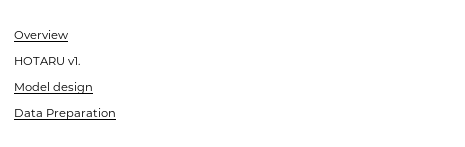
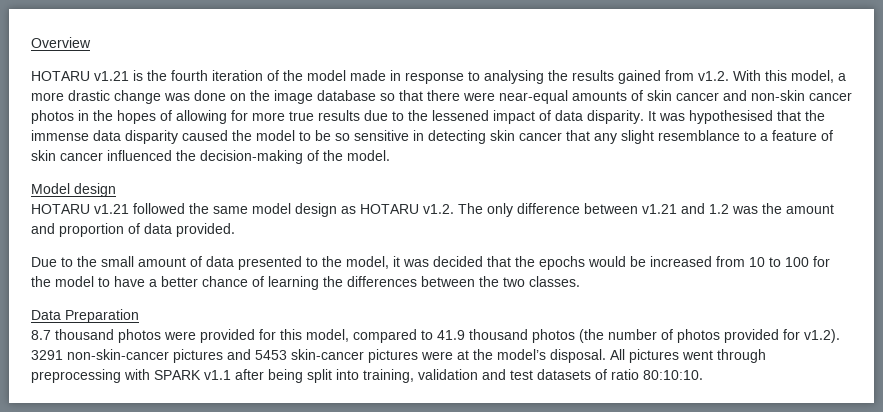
- HOTARU v1.
+ HOTARU v1.21 is the fourth iteration of the model made in response to analysing the results gained from v1.2. With this model, a more drastic change was done on the image database so that there were near-equal amounts of skin cancer and non-skin cancer photos in the hopes of allowing for more true results due to the lessened impact of data disparity. It was hypothesised that the immense data disparity caused the model to be so sensitive in detecting skin cancer that any slight resemblance to a feature of skin cancer influenced the decision-making of the model.
  Model design
+ HOTARU v1.21 followed the same model design as HOTARU v1.2. The only difference between v1.21 and 1.2 was the amount and proportion of data provided.
+ Due to the small amount of data presented to the model, it was decided that the epochs would be increased from 10 to 100 for the model to have a better chance of learning the differences between the two classes.
  Data Preparation
+ 8.7 thousand photos were provided for this model, compared to 41.9 thousand photos (the number of photos provided for v1.2). 3291 non-skin-cancer pictures and 5453 skin-cancer pictures were at the model’s disposal. All pictures went through preprocessing with SPARK v1.1 after being split into training, validation and test datasets of ratio 80:10:10.

